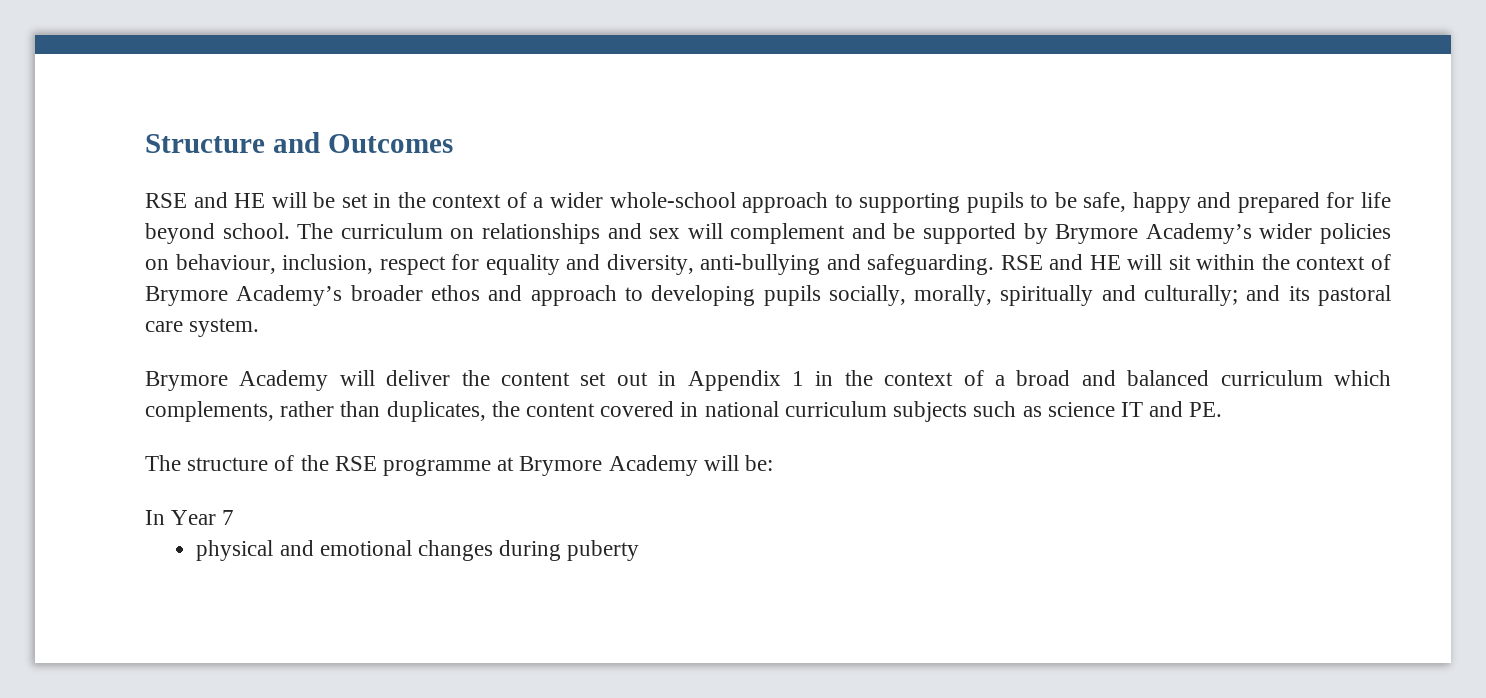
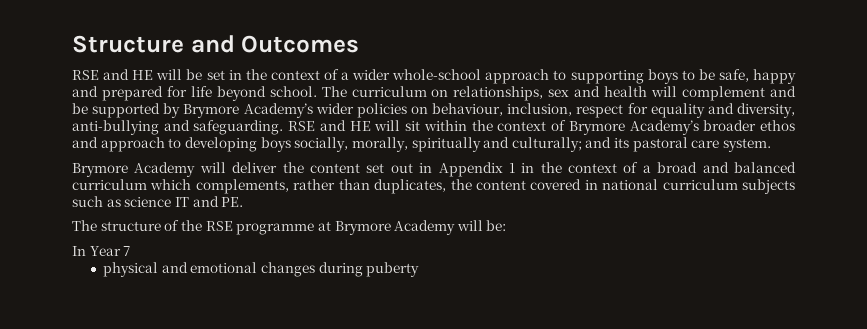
- RSE and HE will be set in the context of a wider whole-school approach to supporting pupils to be safe, happy and prepared for life beyond school.
+ RSE and HE will be set in the context of a wider whole-school approach to supporting boys to be safe, happy and prepared for life beyond school.
- The curriculum on relationships and sex will complement and be supported by Brymore Academy’s wider policies on behaviour, inclusion, respect for equality and diversity, anti-bullying and safeguarding.
+ The curriculum on relationships, sex and health will complement and be supported by Brymore Academy’s wider policies on behaviour, inclusion, respect for equality and diversity, anti-bullying and safeguarding.
- RSE and HE will sit within the context of Brymore Academy’s broader ethos and approach to developing pupils socially, morally, spiritually and culturally; and its pastoral care system.
+ RSE and HE will sit within the context of Brymore Academy’s broader ethos and approach to developing boys socially, morally, spiritually and culturally; and its pastoral care system.

